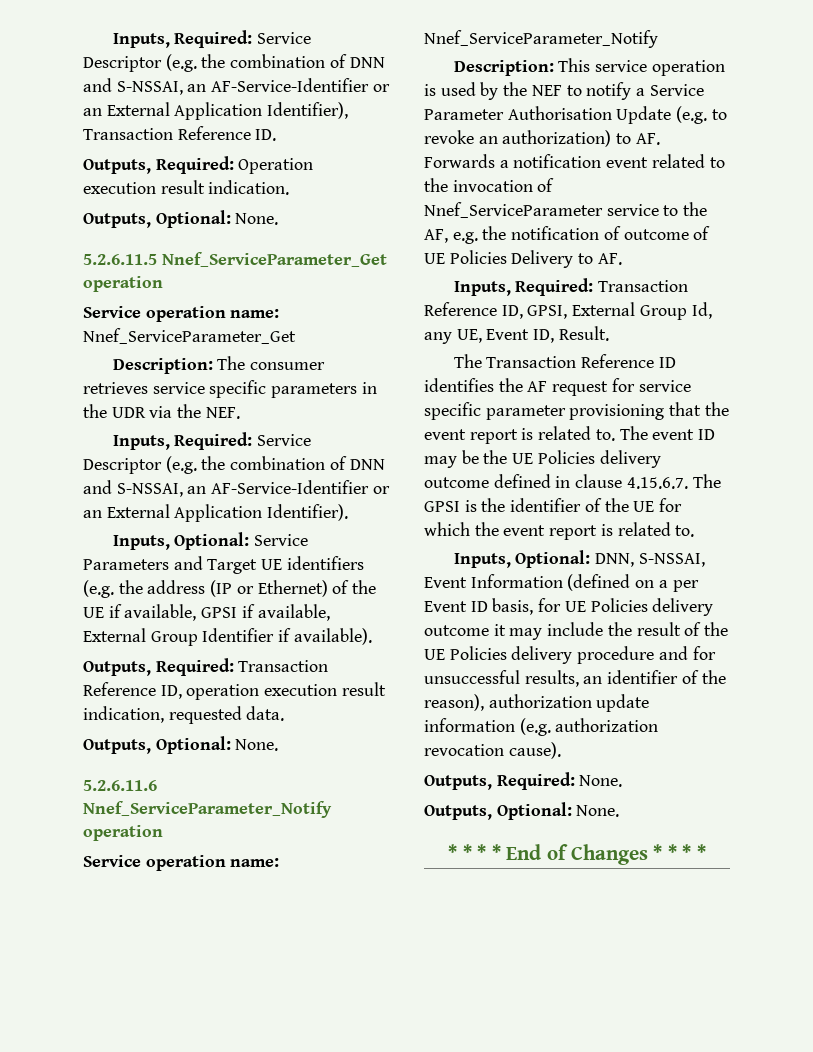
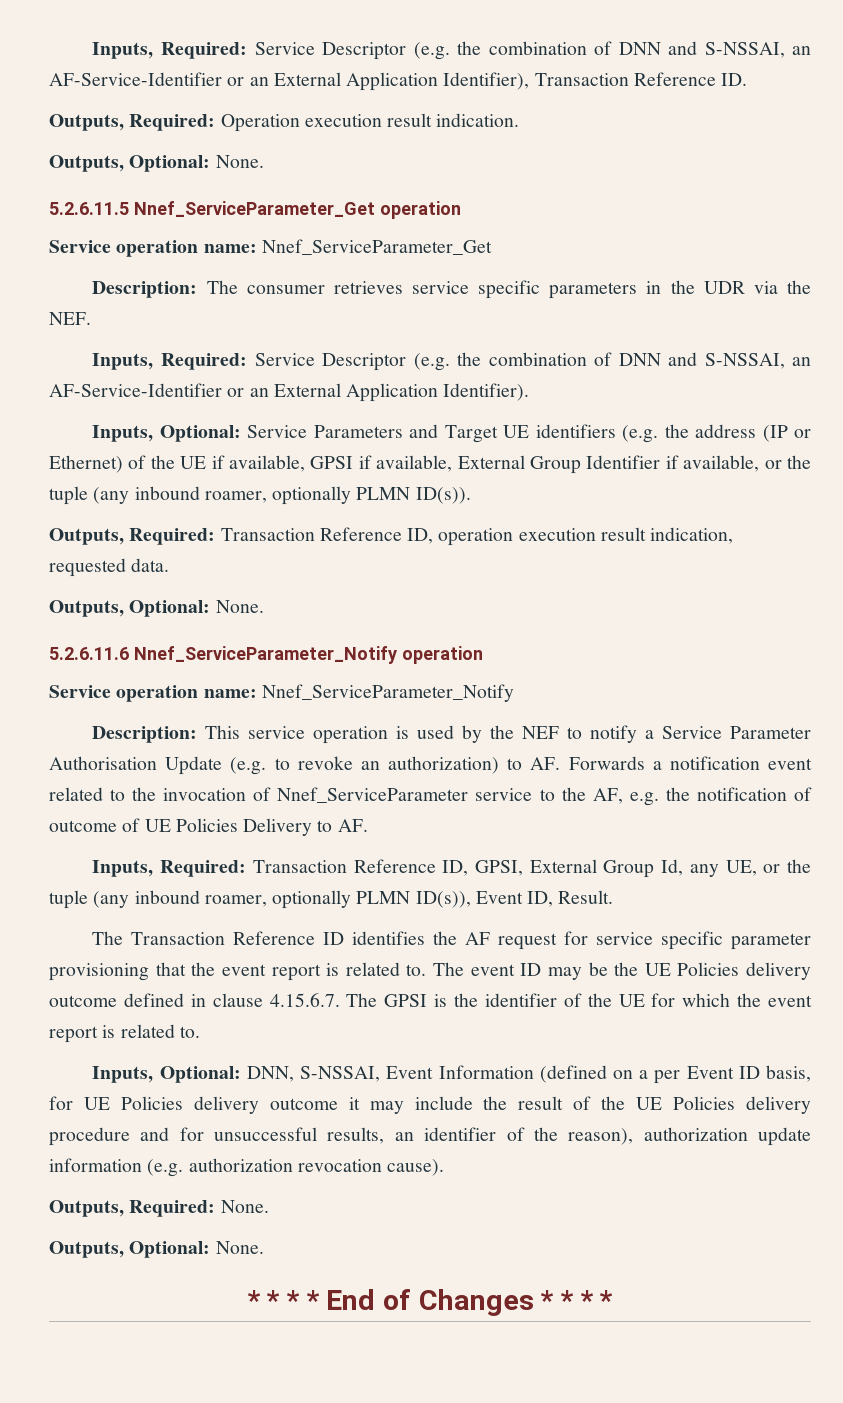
- Inputs, Optional: Service Parameters and Target UE identifiers (e.g. the address (IP or Ethernet) of the UE if available, GPSI if available, External Group Identifier if available).
+ Inputs, Optional: Service Parameters and Target UE identifiers (e.g. the address (IP or Ethernet) of the UE if available, GPSI if available, External Group Identifier if available, or the tuple (any inbound roamer, optionally PLMN ID(s)).
- Inputs, Required: Transaction Reference ID, GPSI, External Group Id, any UE, Event ID, Result.
+ Inputs, Required: Transaction Reference ID, GPSI, External Group Id, any UE, or the tuple (any inbound roamer, optionally PLMN ID(s)), Event ID, Result.

